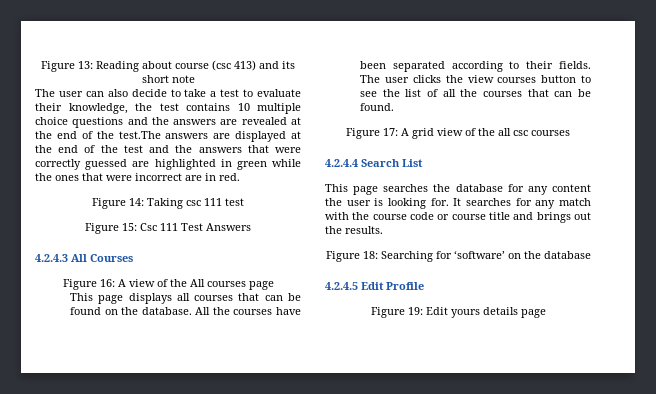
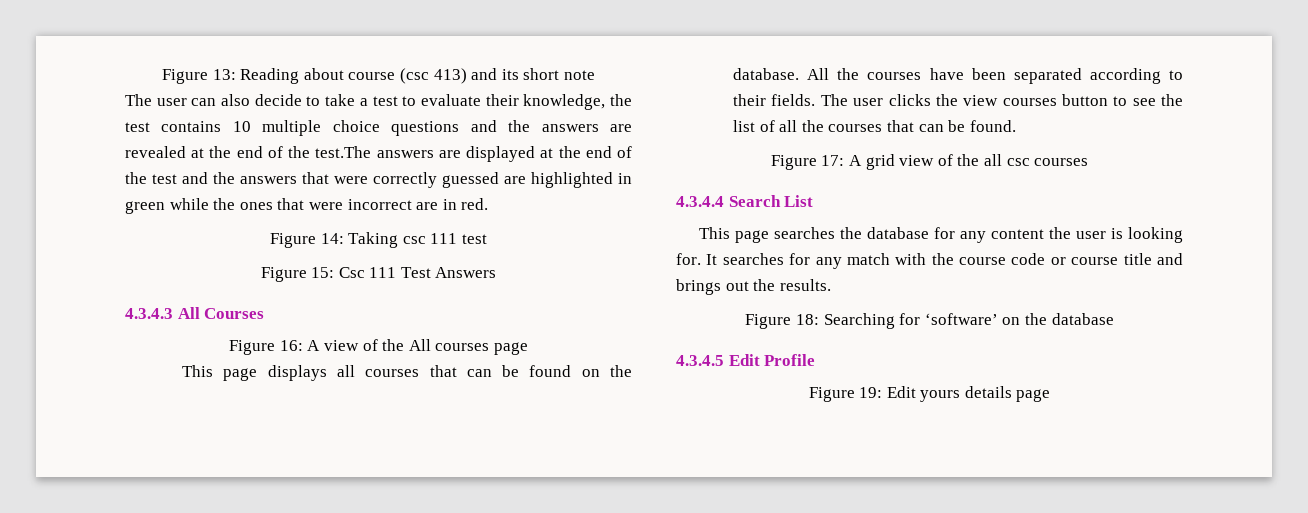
- 4.2.4.3 All Courses
+ 4.3.4.3 All Courses
- 4.2.4.4 Search List
+ 4.3.4.4 Search List
- 4.2.4.5 Edit Profile
+ 4.3.4.5 Edit Profile

